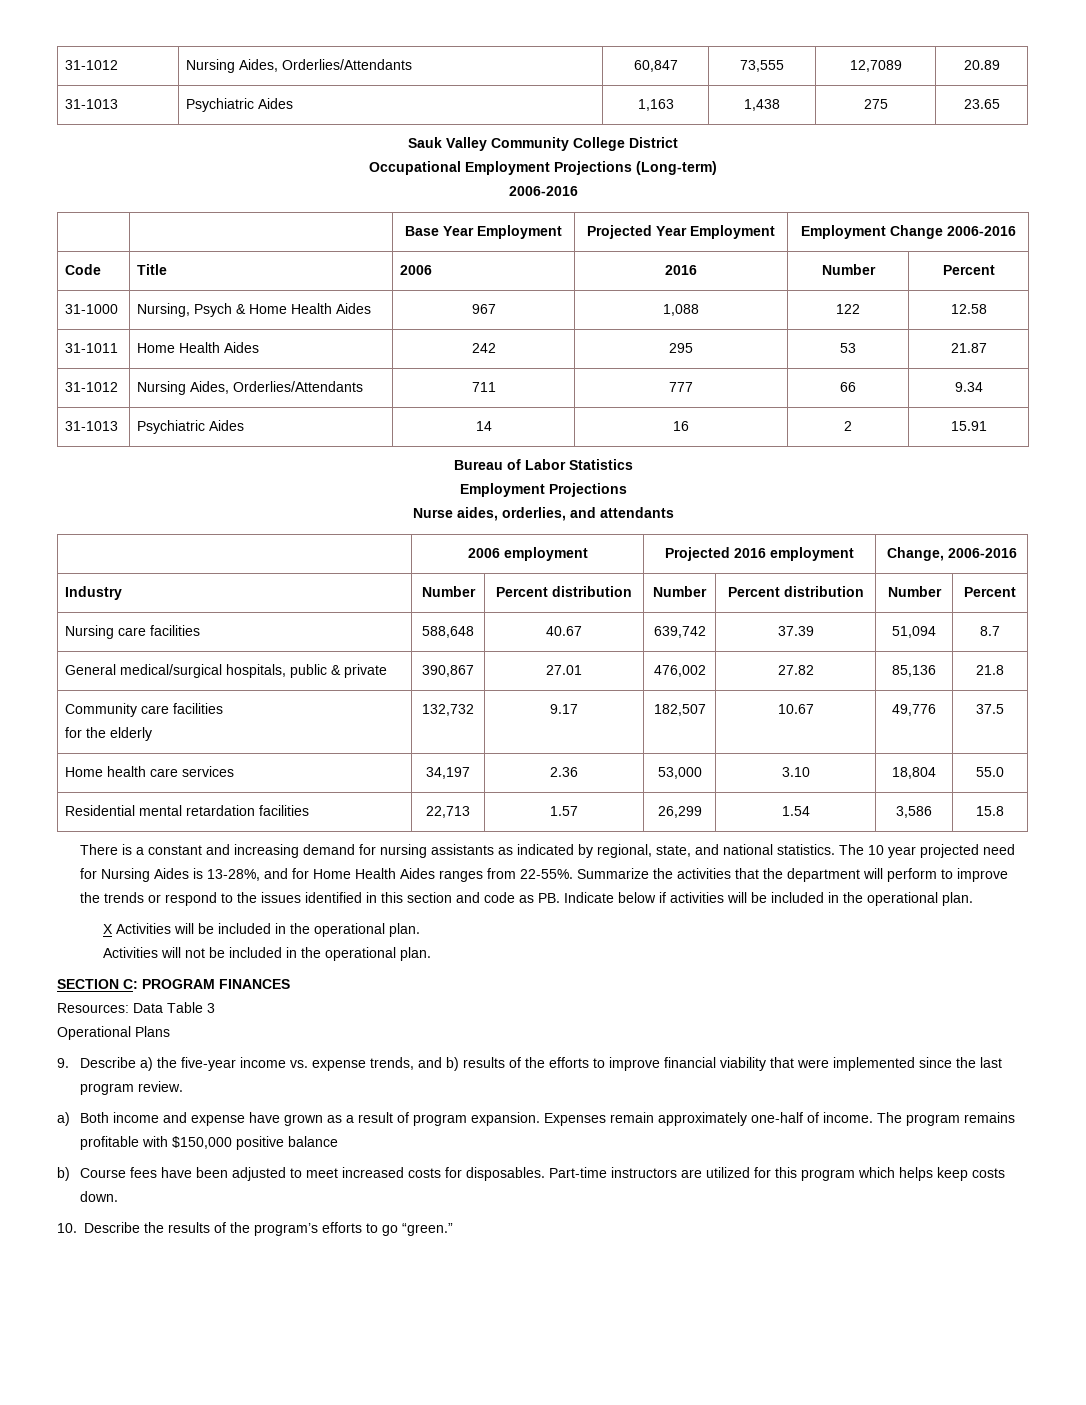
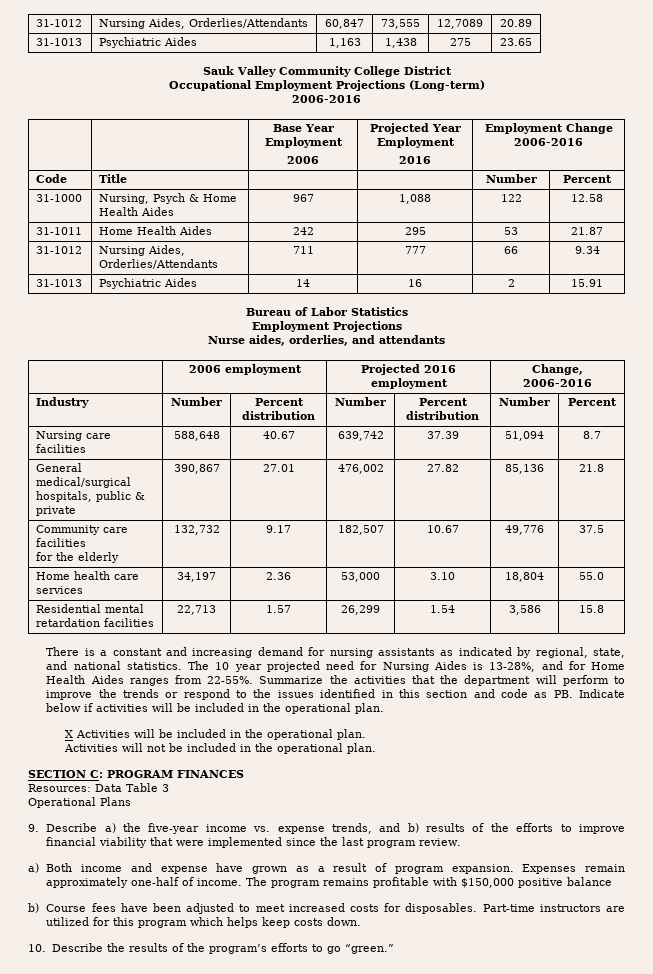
- | | Base Year Employment | Projected Year Employment | Employment Change 2006-2016
+ | | Base Year Employment
+ 2006 | Projected Year Employment
+ 2016 | Employment Change 2006-2016
- Code | Title | 2006 | 2016 | Number | Percent
+ Code | Title | | | Number | Percent

